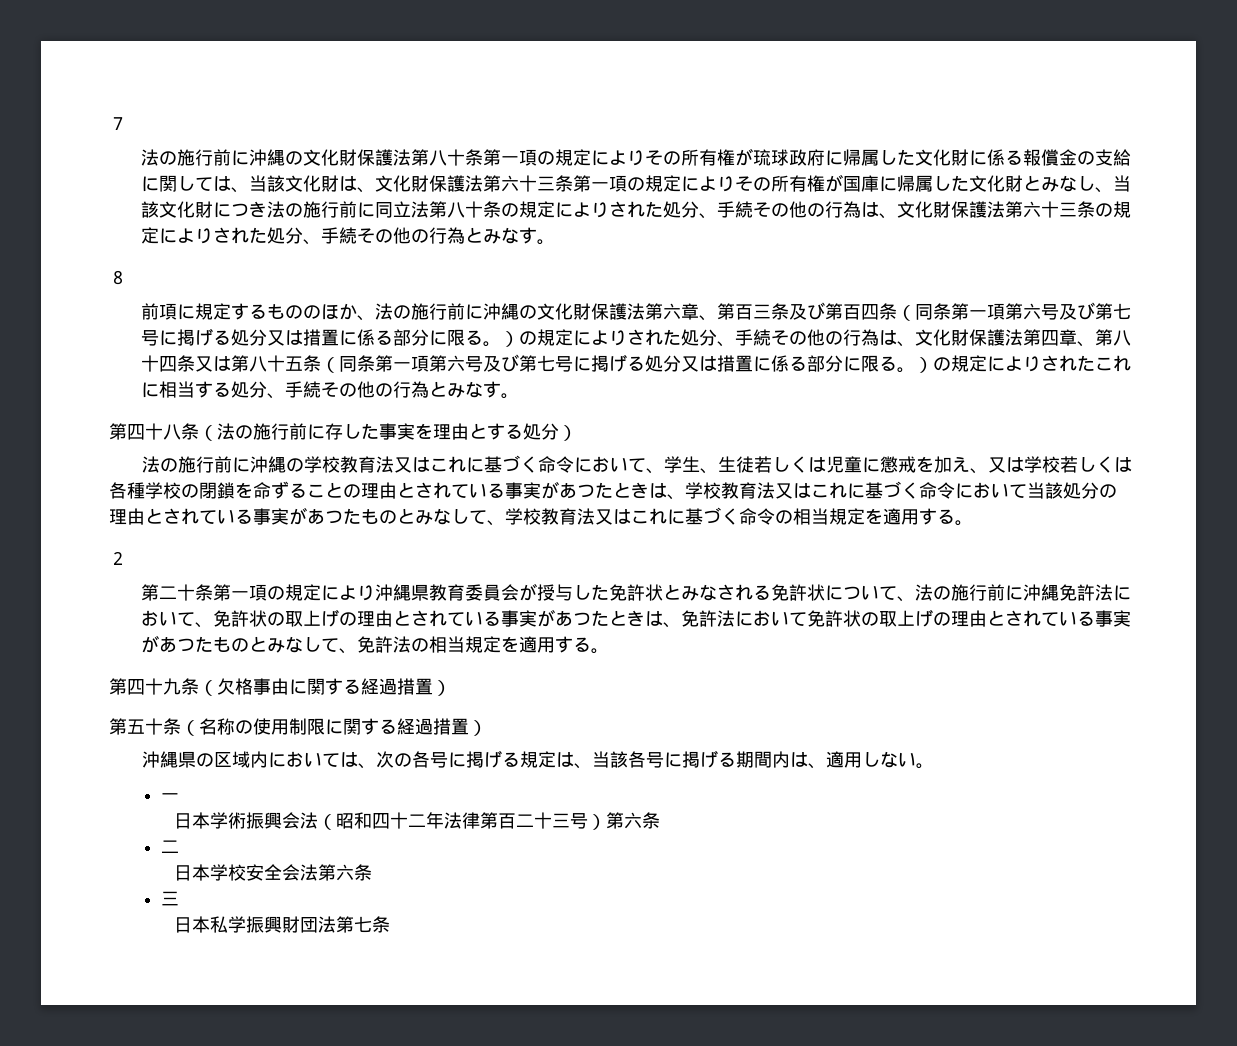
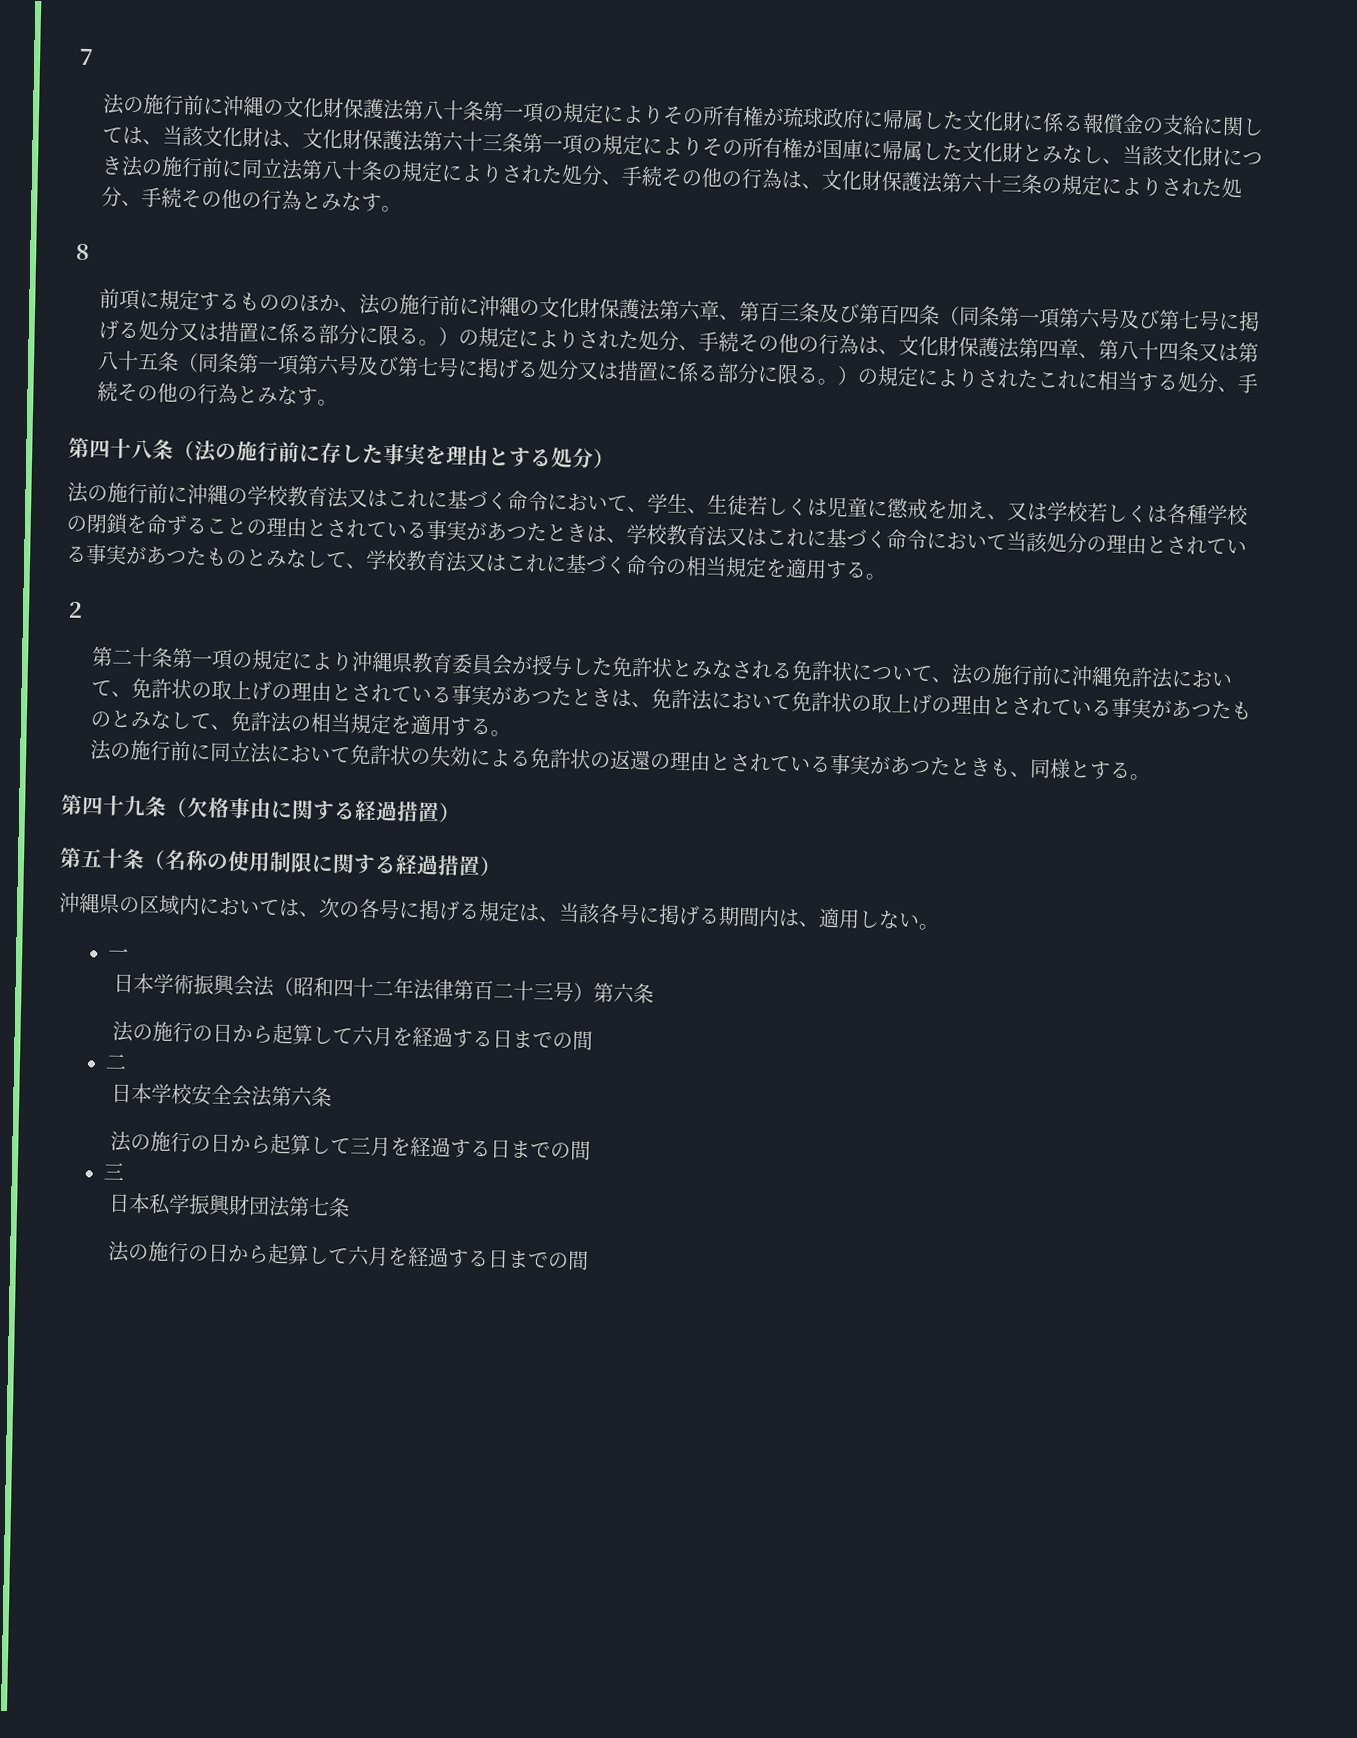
+ 法の施行前に同立法において免許状の失効による免許状の返還の理由とされている事実があつたときも、同様とする。
  日本学術振興会法（昭和四十二年法律第百二十三号）第六条
+ 法の施行の日から起算して六月を経過する日までの間
+ 法の施行の日から起算して三月を経過する日までの間
  日本私学振興財団法第七条
+ 法の施行の日から起算して六月を経過する日までの間

